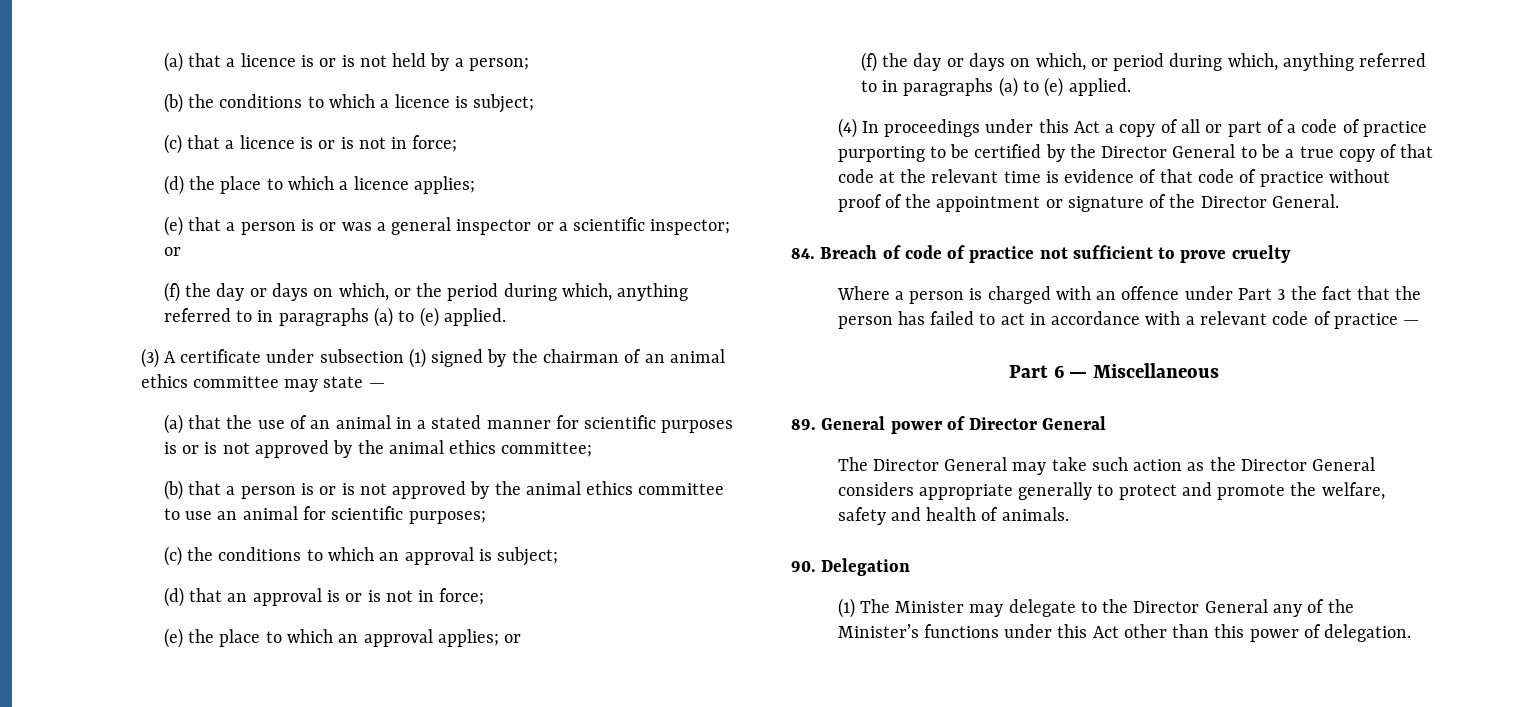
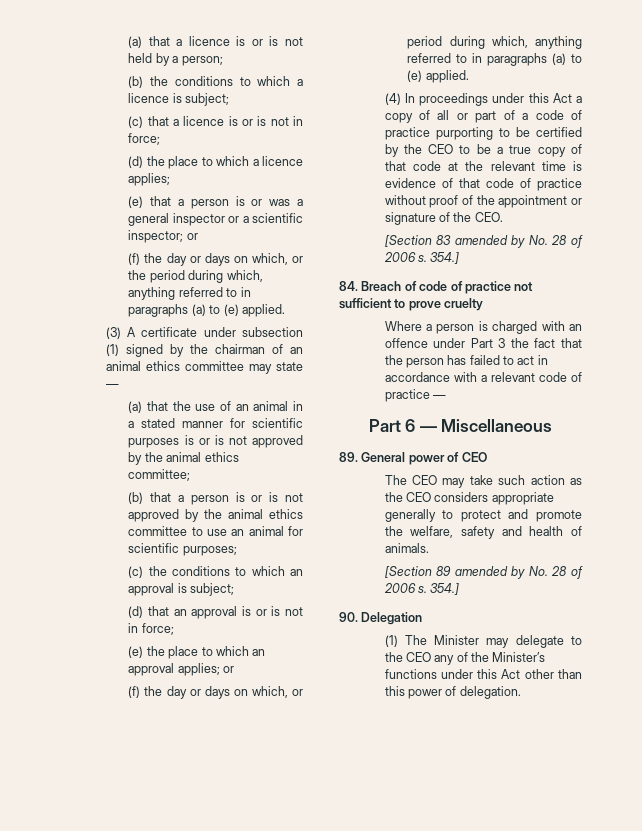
- (4) In proceedings under this Act a copy of all or part of a code of practice purporting to be certified by the Director General to be a true copy of that code at the relevant time is evidence of that code of practice without proof of the appointment or signature of the Director General.
+ (4) In proceedings under this Act a copy of all or part of a code of practice purporting to be certified by the CEO to be a true copy of that code at the relevant time is evidence of that code of practice without proof of the appointment or signature of the CEO.
+ [Section 83 amended by No. 28 of 2006 s. 354.]
- 89. General power of Director General
- The Director General may take such action as the Director General considers appropriate generally to protect and promote the welfare, safety and health of animals.
+ 89. General power of CEO
+ The CEO may take such action as the CEO considers appropriate generally to protect and promote the welfare, safety and health of animals.
+ [Section 89 amended by No. 28 of 2006 s. 354.]
- (1) The Minister may delegate to the Director General any of the Minister’s functions under this Act other than this power of delegation.
+ (1) The Minister may delegate to the CEO any of the Minister’s functions under this Act other than this power of delegation.

